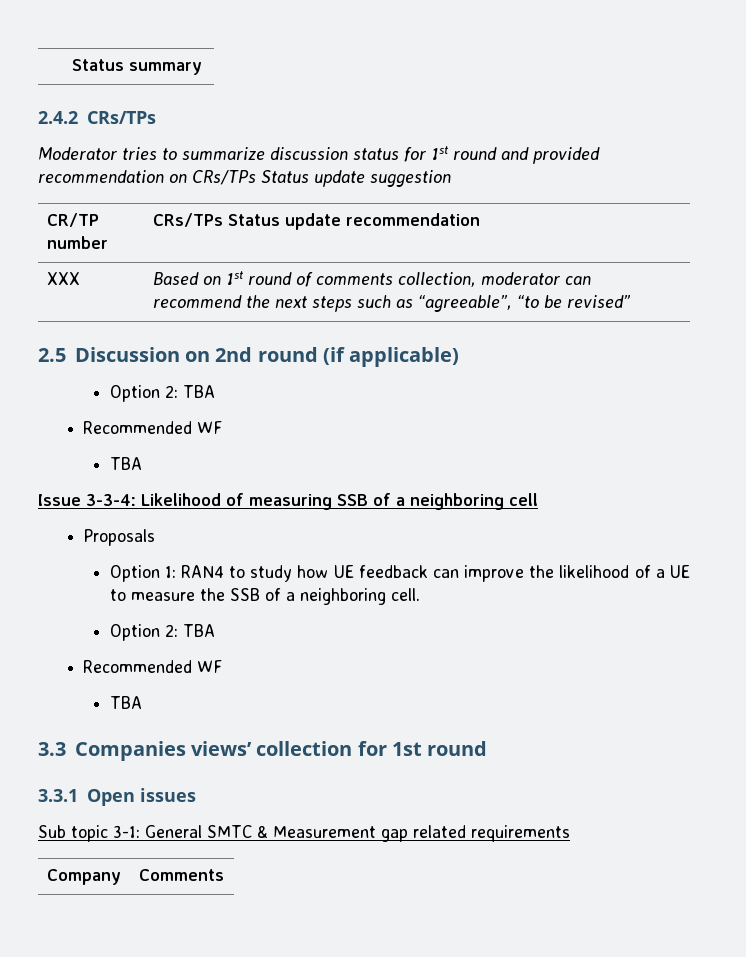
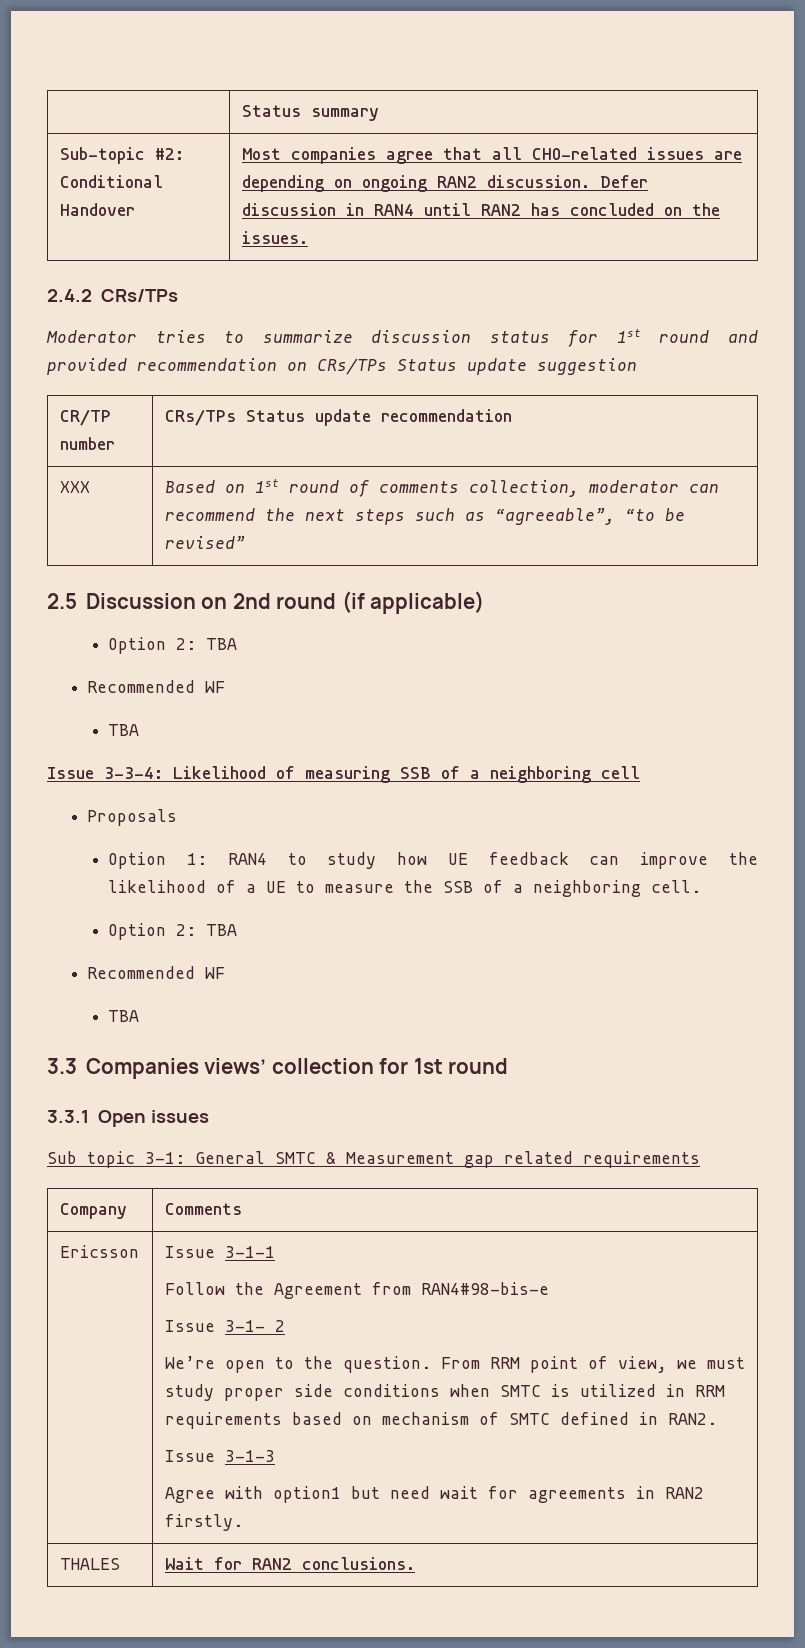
+ Sub-topic #2: Conditional Handover | Most companies agree that all CHO-related issues are depending on ongoing RAN2 discussion. Defer discussion in RAN4 until RAN2 has concluded on the issues.
+ Ericsson | Issue 3-1-1
+ Follow the Agreement from RAN4#98-bis-e
+ Issue 3-1- 2
+ We’re open to the question. From RRM point of view, we must study proper side conditions when SMTC is utilized in RRM requirements based on mechanism of SMTC defined in RAN2.
+ Issue 3-1-3
+ Agree with option1 but need wait for agreements in RAN2 firstly.
+ THALES | Wait for RAN2 conclusions.

